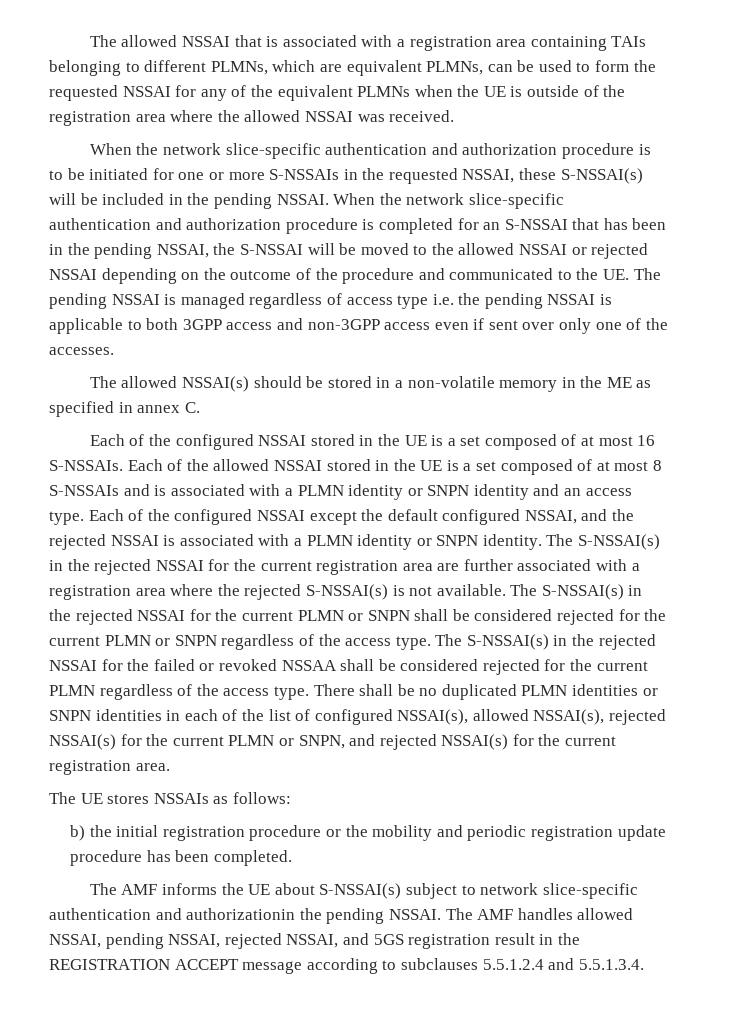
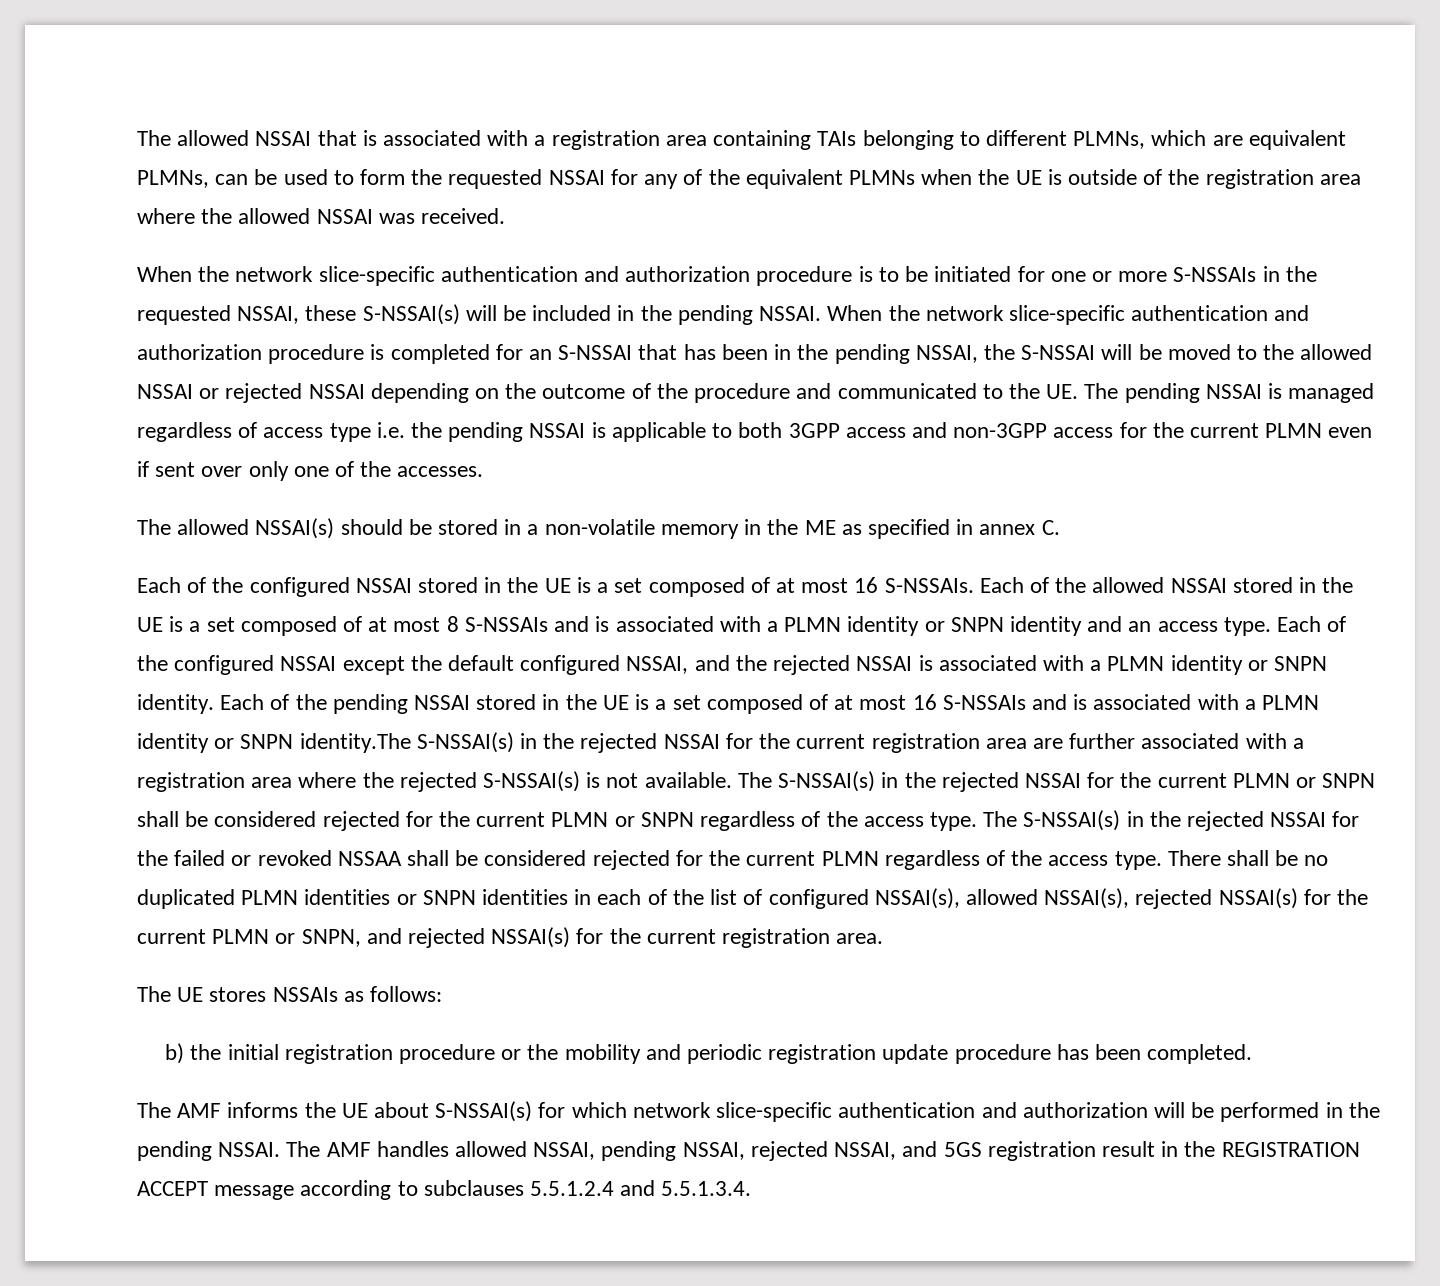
- When the network slice-specific authentication and authorization procedure is completed for an S-NSSAI that has been in the pending NSSAI, the S-NSSAI will be moved to the allowed NSSAI or rejected NSSAI depending on the outcome of the procedure and communicated to the UE. The pending NSSAI is managed regardless of access type i.e. the pending NSSAI is applicable to both 3GPP access and non-3GPP access even if sent over only one of the accesses.
+ When the network slice-specific authentication and authorization procedure is completed for an S-NSSAI that has been in the pending NSSAI, the S-NSSAI will be moved to the allowed NSSAI or rejected NSSAI depending on the outcome of the procedure and communicated to the UE. The pending NSSAI is managed regardless of access type i.e. the pending NSSAI is applicable to both 3GPP access and non-3GPP access for the current PLMN even if sent over only one of the accesses.
- The S-NSSAI(s) in the rejected NSSAI for the current registration area are further associated with a registration area where the rejected S-NSSAI(s) is not available.
+ Each of the pending NSSAI stored in the UE is a set composed of at most 16 S-NSSAIs and is associated with a PLMN identity or SNPN identity.The S-NSSAI(s) in the rejected NSSAI for the current registration area are further associated with a registration area where the rejected S-NSSAI(s) is not available.
- The AMF informs the UE about S-NSSAI(s) subject to network slice-specific authentication and authorizationin the pending NSSAI.
+ The AMF informs the UE about S-NSSAI(s) for which network slice-specific authentication and authorization will be performed in the pending NSSAI.

